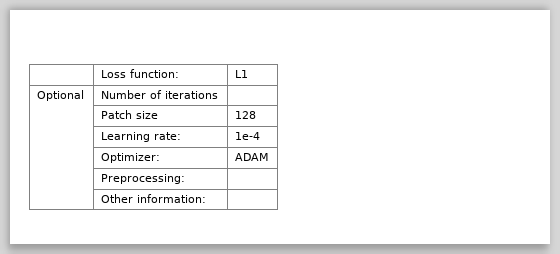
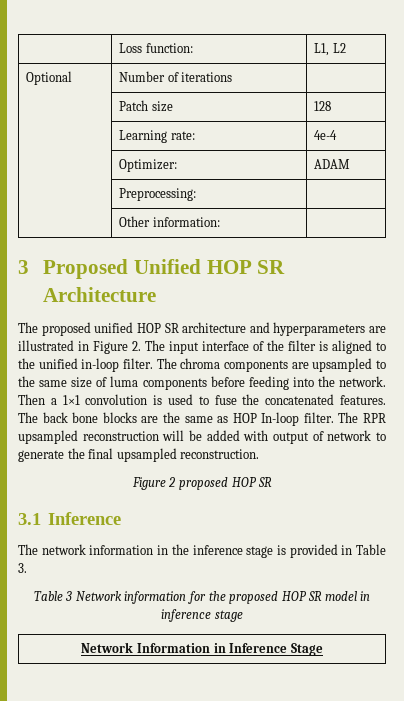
- | Loss function: | L1
+ | Loss function: | L1, L2
- | Learning rate: | 1e-4
+ | Learning rate: | 4e-4
+ 3 Proposed Unified HOP SR Architecture
+ The proposed unified HOP SR architecture and hyperparameters are illustrated in Figure 2. The input interface of the filter is aligned to the unified in-loop filter. The chroma components are upsampled to the same size of luma components before feeding into the network. Then a 1×1 convolution is used to fuse the concatenated features. The back bone blocks are the same as HOP In-loop filter. The RPR upsampled reconstruction will be added with output of network to generate the final upsampled reconstruction.
+ Figure 2 proposed HOP SR
+ 3.1 Inference
+ The network information in the inference stage is provided in Table 3.
+ Table 3 Network information for the proposed HOP SR model in inference stage
+ Network Information in Inference Stage

